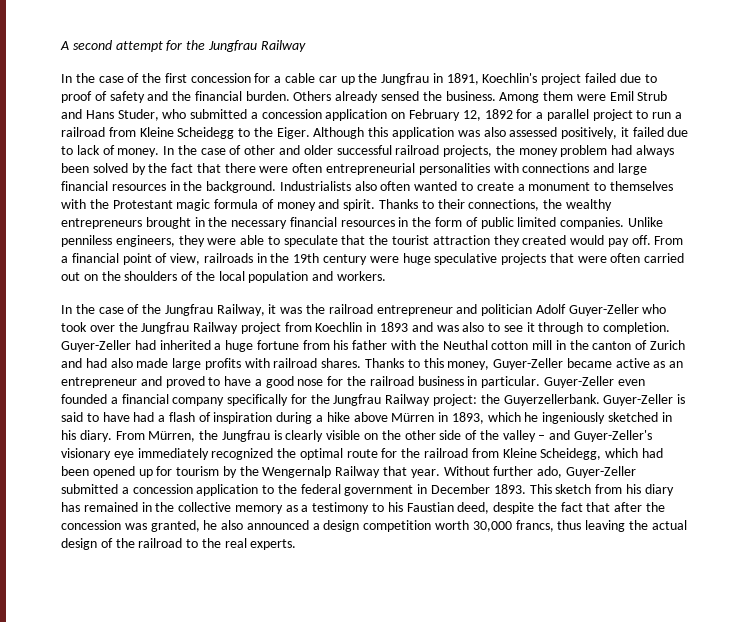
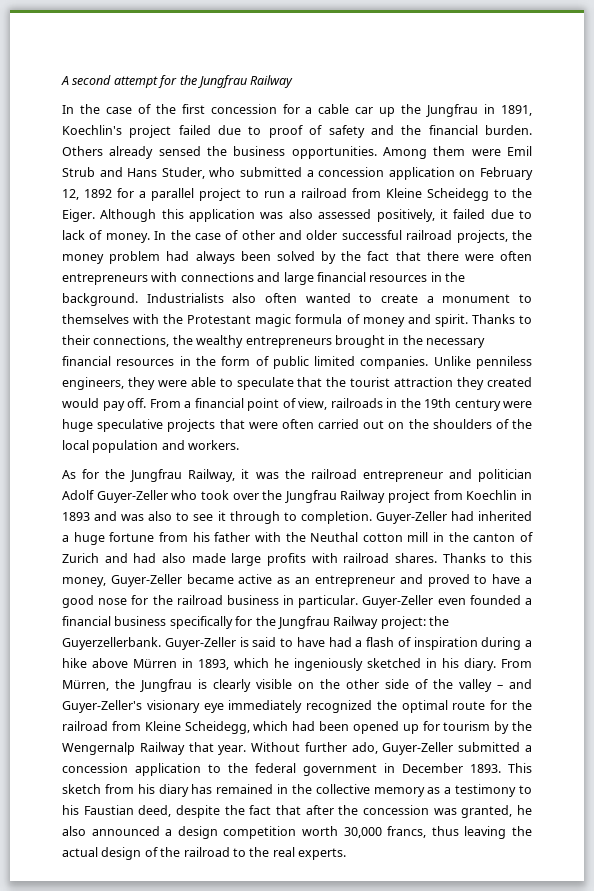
- Others already sensed the business.
+ Others already sensed the business opportunities.
- In the case of other and older successful railroad projects, the money problem had always been solved by the fact that there were often entrepreneurial personalities with connections and large financial resources in the background.
+ In the case of other and older successful railroad projects, the money problem had always been solved by the fact that there were often entrepreneurs with connections and large financial resources in the background.
- In the case of the Jungfrau Railway, it was the railroad entrepreneur and politician Adolf Guyer-Zeller who took over the Jungfrau Railway project from Koechlin in 1893 and was also to see it through to completion.
+ As for the Jungfrau Railway, it was the railroad entrepreneur and politician Adolf Guyer-Zeller who took over the Jungfrau Railway project from Koechlin in 1893 and was also to see it through to completion.
- Guyer-Zeller even founded a financial company specifically for the Jungfrau Railway project: the Guyerzellerbank.
+ Guyer-Zeller even founded a financial business specifically for the Jungfrau Railway project: the Guyerzellerbank.

